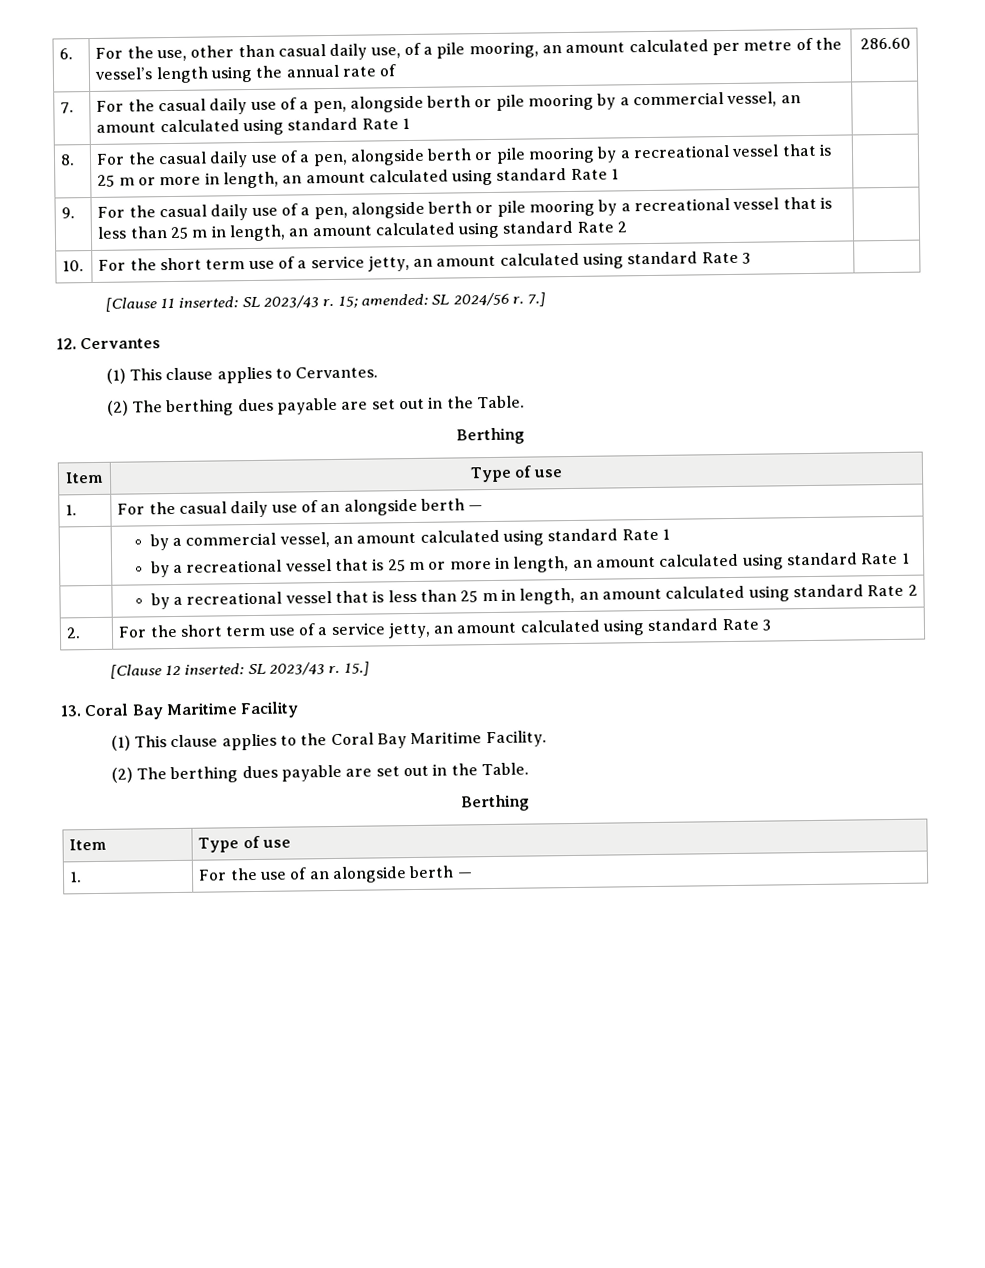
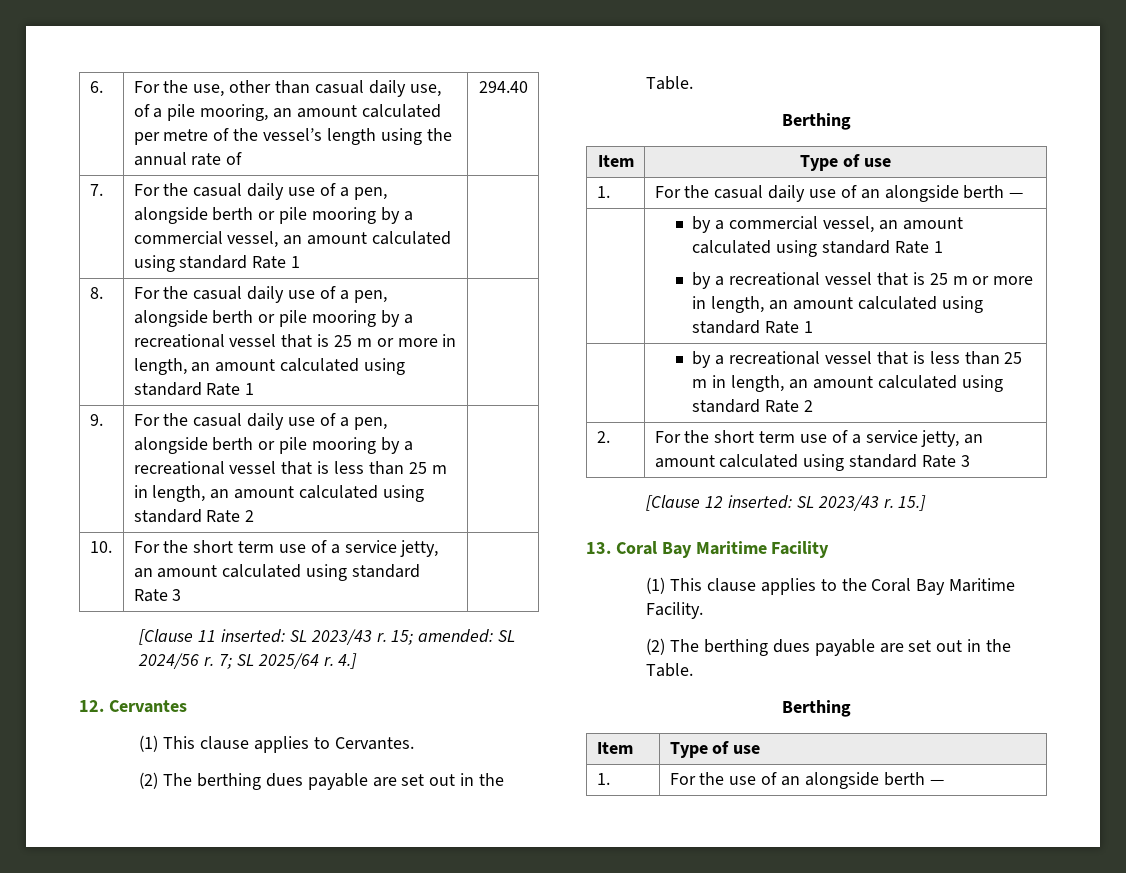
- 6. | For the use, other than casual daily use, of a pile mooring, an amount calculated per metre of the vessel’s length using the annual rate of | 286.60
+ 6. | For the use, other than casual daily use, of a pile mooring, an amount calculated per metre of the vessel’s length using the annual rate of | 294.40
- 7.]
+ 7; SL 2025/64 r. 4.]

